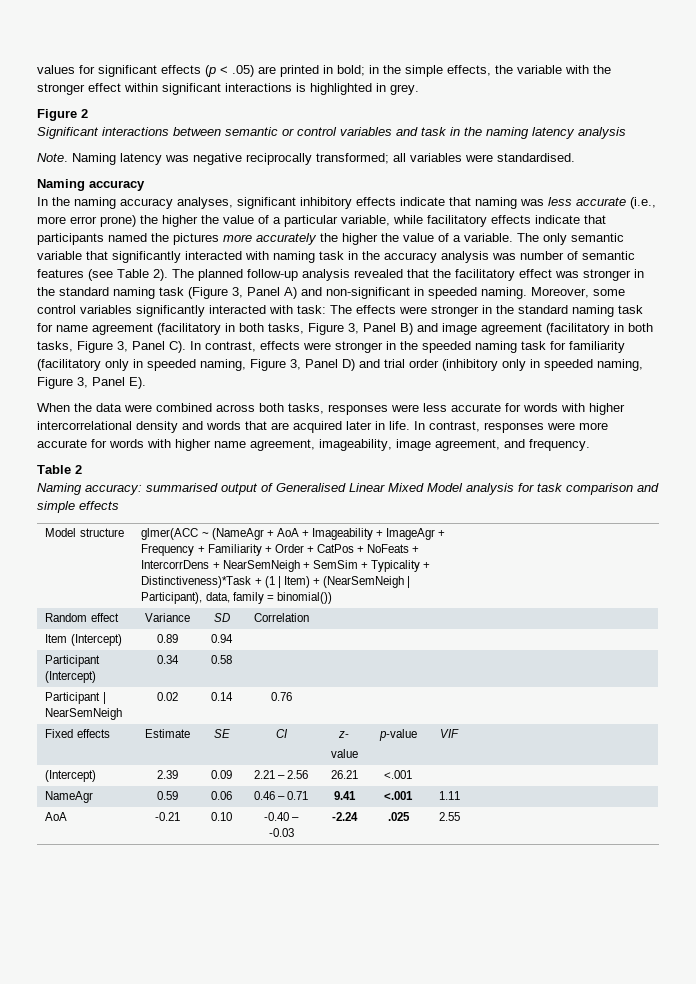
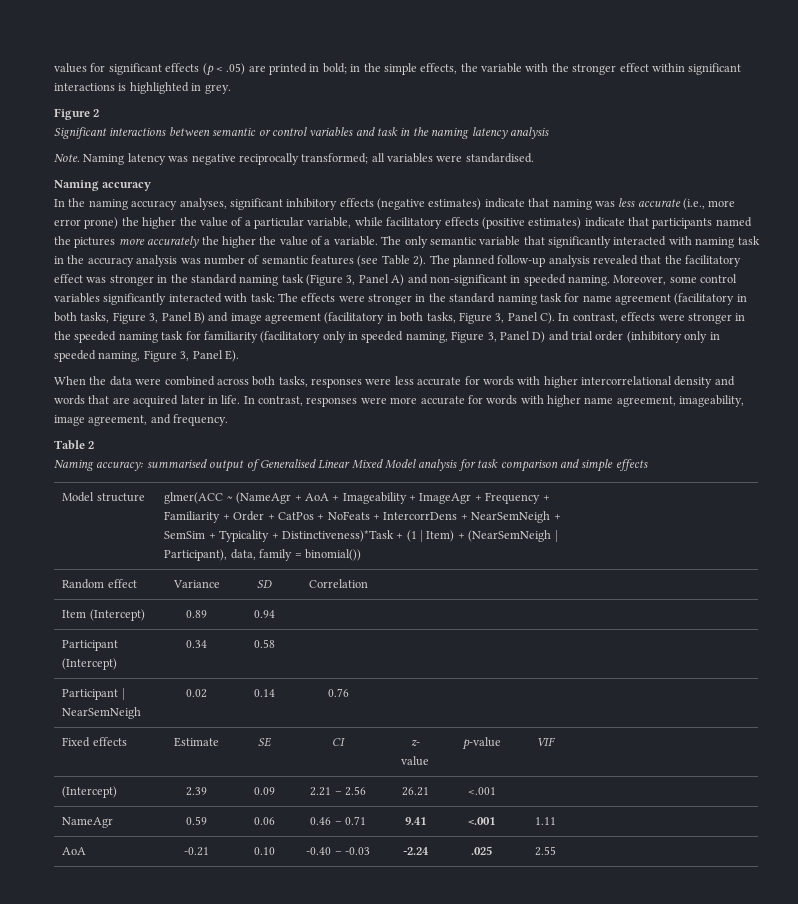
- In the naming accuracy analyses, significant inhibitory effects indicate that naming was less accurate (i.e., more error prone) the higher the value of a particular variable, while facilitatory effects indicate that participants named the pictures more accurately the higher the value of a variable.
+ In the naming accuracy analyses, significant inhibitory effects (negative estimates) indicate that naming was less accurate (i.e., more error prone) the higher the value of a particular variable, while facilitatory effects (positive estimates) indicate that participants named the pictures more accurately the higher the value of a variable.

